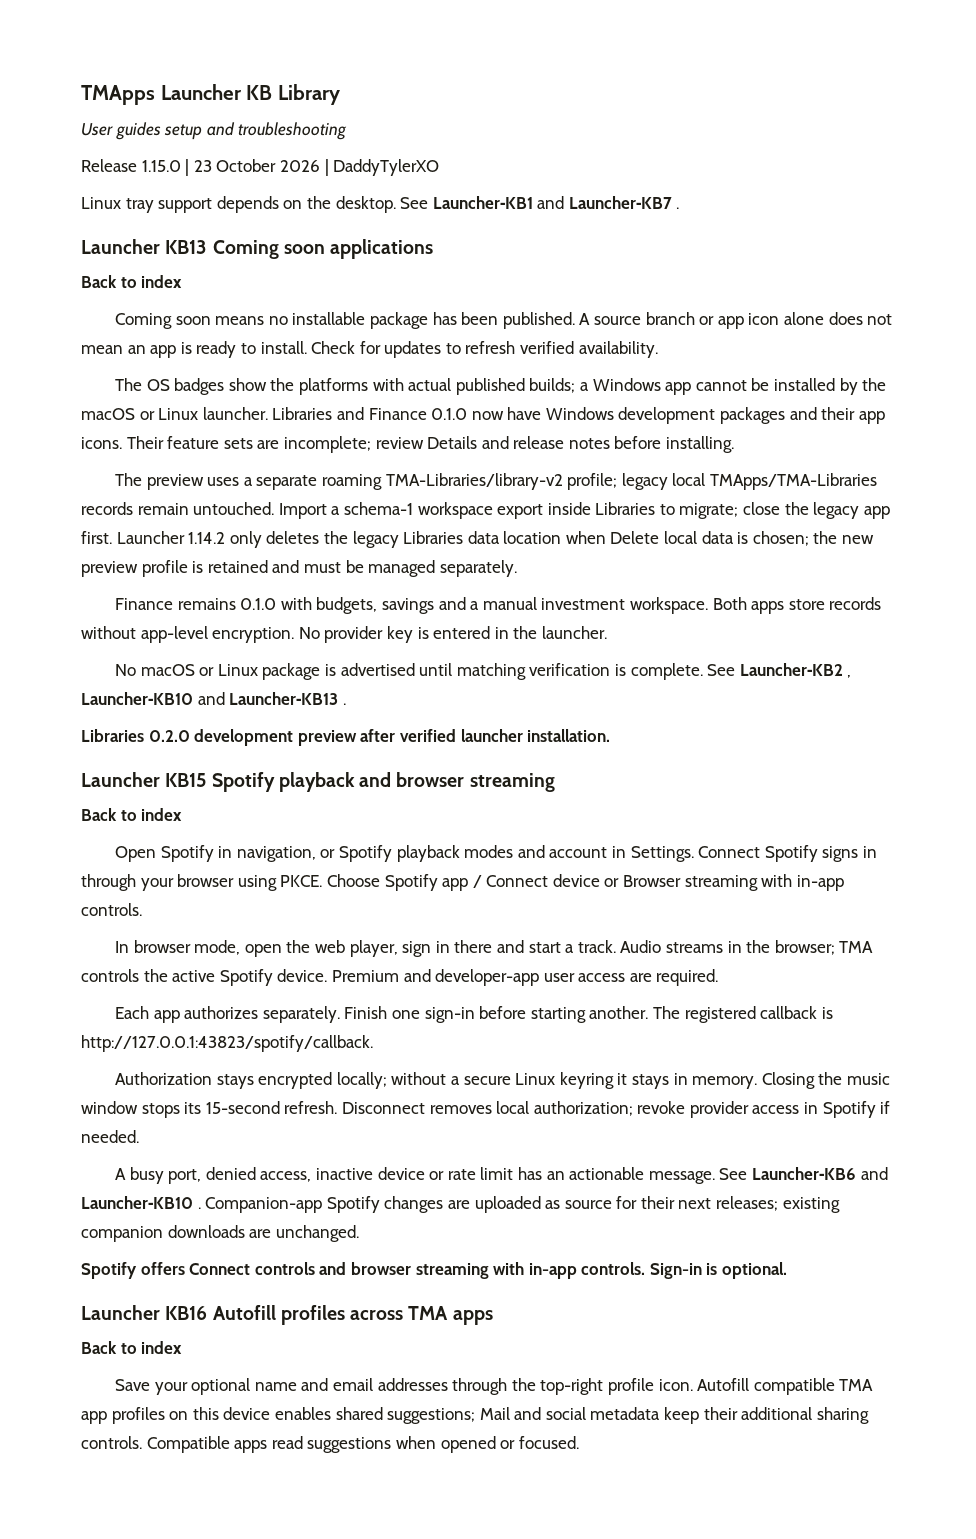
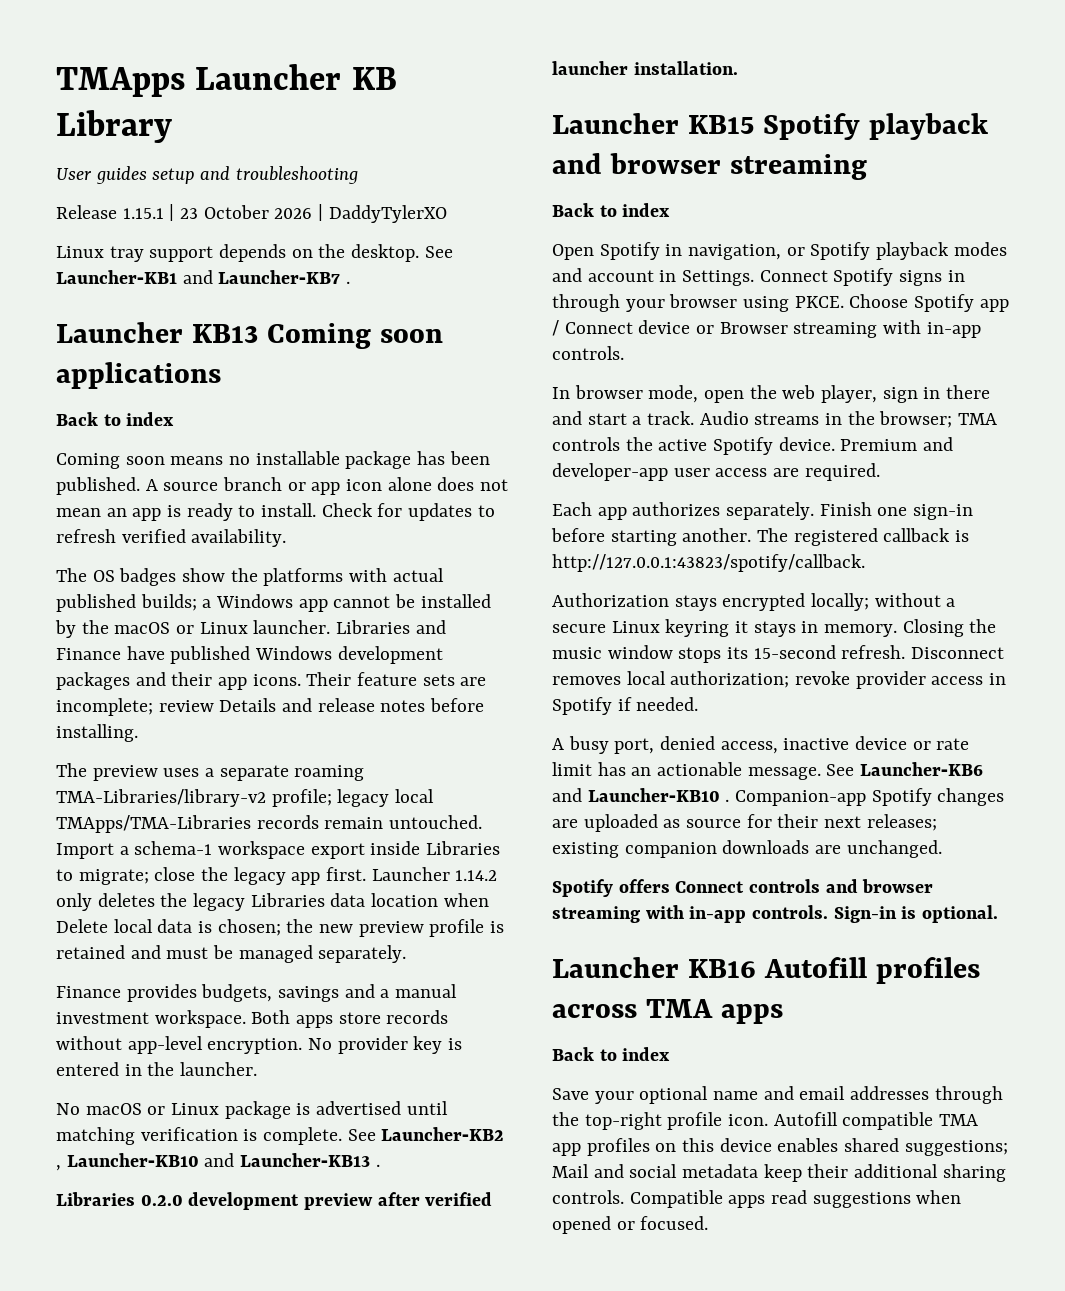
- Release 1.15.0 | 23 October 2026 | DaddyTylerXO
+ Release 1.15.1 | 23 October 2026 | DaddyTylerXO
- Libraries and Finance 0.1.0 now have Windows development packages and their app icons.
+ Libraries and Finance have published Windows development packages and their app icons.
- Finance remains 0.1.0 with budgets, savings and a manual investment workspace.
+ Finance provides budgets, savings and a manual investment workspace.

